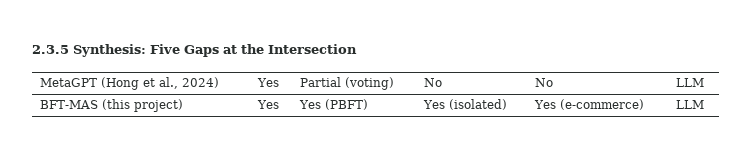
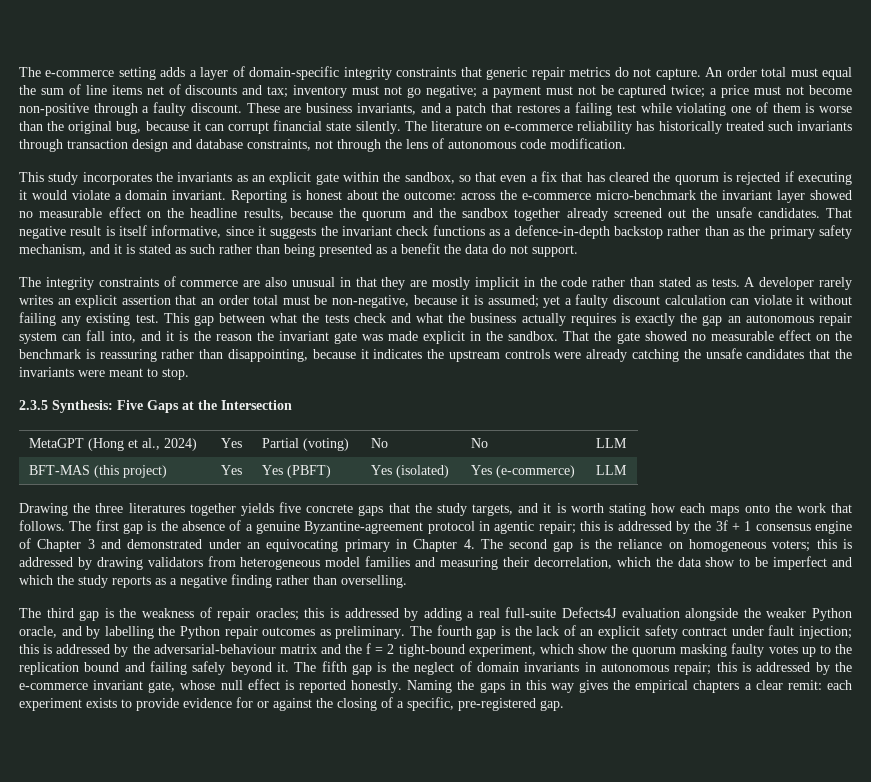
+ The e-commerce setting adds a layer of domain-specific integrity constraints that generic repair metrics do not capture. An order total must equal the sum of line items net of discounts and tax; inventory must not go negative; a payment must not be captured twice; a price must not become non-positive through a faulty discount. These are business invariants, and a patch that restores a failing test while violating one of them is worse than the original bug, because it can corrupt financial state silently. The literature on e-commerce reliability has historically treated such invariants through transaction design and database constraints, not through the lens of autonomous code modification.
+ This study incorporates the invariants as an explicit gate within the sandbox, so that even a fix that has cleared the quorum is rejected if executing it would violate a domain invariant. Reporting is honest about the outcome: across the e-commerce micro-benchmark the invariant layer showed no measurable effect on the headline results, because the quorum and the sandbox together already screened out the unsafe candidates. That negative result is itself informative, since it suggests the invariant check functions as a defence-in-depth backstop rather than as the primary safety mechanism, and it is stated as such rather than being presented as a benefit the data do not support.
+ The integrity constraints of commerce are also unusual in that they are mostly implicit in the code rather than stated as tests. A developer rarely writes an explicit assertion that an order total must be non-negative, because it is assumed; yet a faulty discount calculation can violate it without failing any existing test. This gap between what the tests check and what the business actually requires is exactly the gap an autonomous repair system can fall into, and it is the reason the invariant gate was made explicit in the sandbox. That the gate showed no measurable effect on the benchmark is reassuring rather than disappointing, because it indicates the upstream controls were already catching the unsafe candidates that the invariants were meant to stop.
+ Drawing the three literatures together yields five concrete gaps that the study targets, and it is worth stating how each maps onto the work that follows. The first gap is the absence of a genuine Byzantine-agreement protocol in agentic repair; this is addressed by the 3f + 1 consensus engine of Chapter 3 and demonstrated under an equivocating primary in Chapter 4. The second gap is the reliance on homogeneous voters; this is addressed by drawing validators from heterogeneous model families and measuring their decorrelation, which the data show to be imperfect and which the study reports as a negative finding rather than overselling.
+ The third gap is the weakness of repair oracles; this is addressed by adding a real full-suite Defects4J evaluation alongside the weaker Python oracle, and by labelling the Python repair outcomes as preliminary. The fourth gap is the lack of an explicit safety contract under fault injection; this is addressed by the adversarial-behaviour matrix and the f = 2 tight-bound experiment, which show the quorum masking faulty votes up to the replication bound and failing safely beyond it. The fifth gap is the neglect of domain invariants in autonomous repair; this is addressed by the e-commerce invariant gate, whose null effect is reported honestly. Naming the gaps in this way gives the empirical chapters a clear remit: each experiment exists to provide evidence for or against the closing of a specific, pre-registered gap.

